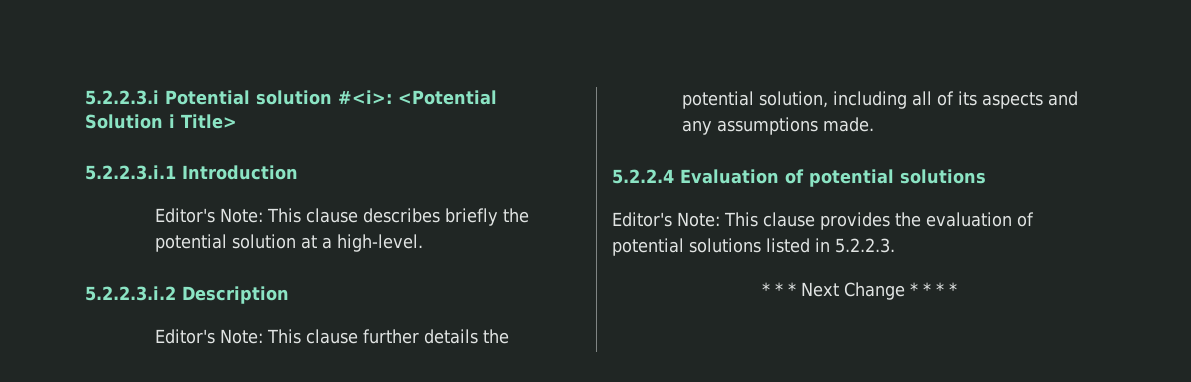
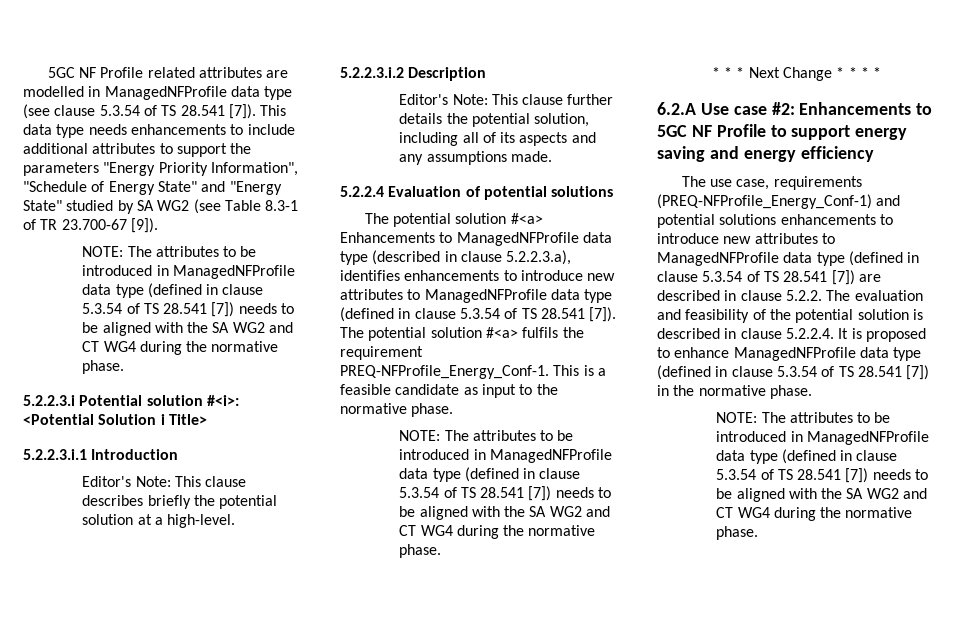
+ 5GC NF Profile related attributes are modelled in ManagedNFProfile data type (see clause 5.3.54 of TS 28.541 [7]). This data type needs enhancements to include additional attributes to support the parameters "Energy Priority Information", "Schedule of Energy State" and "Energy State" studied by SA WG2 (see Table 8.3-1 of TR 23.700-67 [9]).
+ NOTE: The attributes to be introduced in ManagedNFProfile data type (defined in clause 5.3.54 of TS 28.541 [7]) needs to be aligned with the SA WG2 and CT WG4 during the normative phase.
- Editor's Note: This clause provides the evaluation of potential solutions listed in 5.2.2.3.
+ The potential solution #<a> Enhancements to ManagedNFProfile data type (described in clause 5.2.2.3.a), identifies enhancements to introduce new attributes to ManagedNFProfile data type (defined in clause 5.3.54 of TS 28.541 [7]). The potential solution #<a> fulfils the requirement PREQ-NFProfile_Energy_Conf-1. This is a feasible candidate as input to the normative phase.
+ NOTE: The attributes to be introduced in ManagedNFProfile data type (defined in clause 5.3.54 of TS 28.541 [7]) needs to be aligned with the SA WG2 and CT WG4 during the normative phase.
+ 6.2.A Use case #2: Enhancements to 5GC NF Profile to support energy saving and energy efficiency
+ The use case, requirements (PREQ-NFProfile_Energy_Conf-1) and potential solutions enhancements to introduce new attributes to ManagedNFProfile data type (defined in clause 5.3.54 of TS 28.541 [7]) are described in clause 5.2.2. The evaluation and feasibility of the potential solution is described in clause 5.2.2.4. It is proposed to enhance ManagedNFProfile data type (defined in clause 5.3.54 of TS 28.541 [7]) in the normative phase.
+ NOTE: The attributes to be introduced in ManagedNFProfile data type (defined in clause 5.3.54 of TS 28.541 [7]) needs to be aligned with the SA WG2 and CT WG4 during the normative phase.

